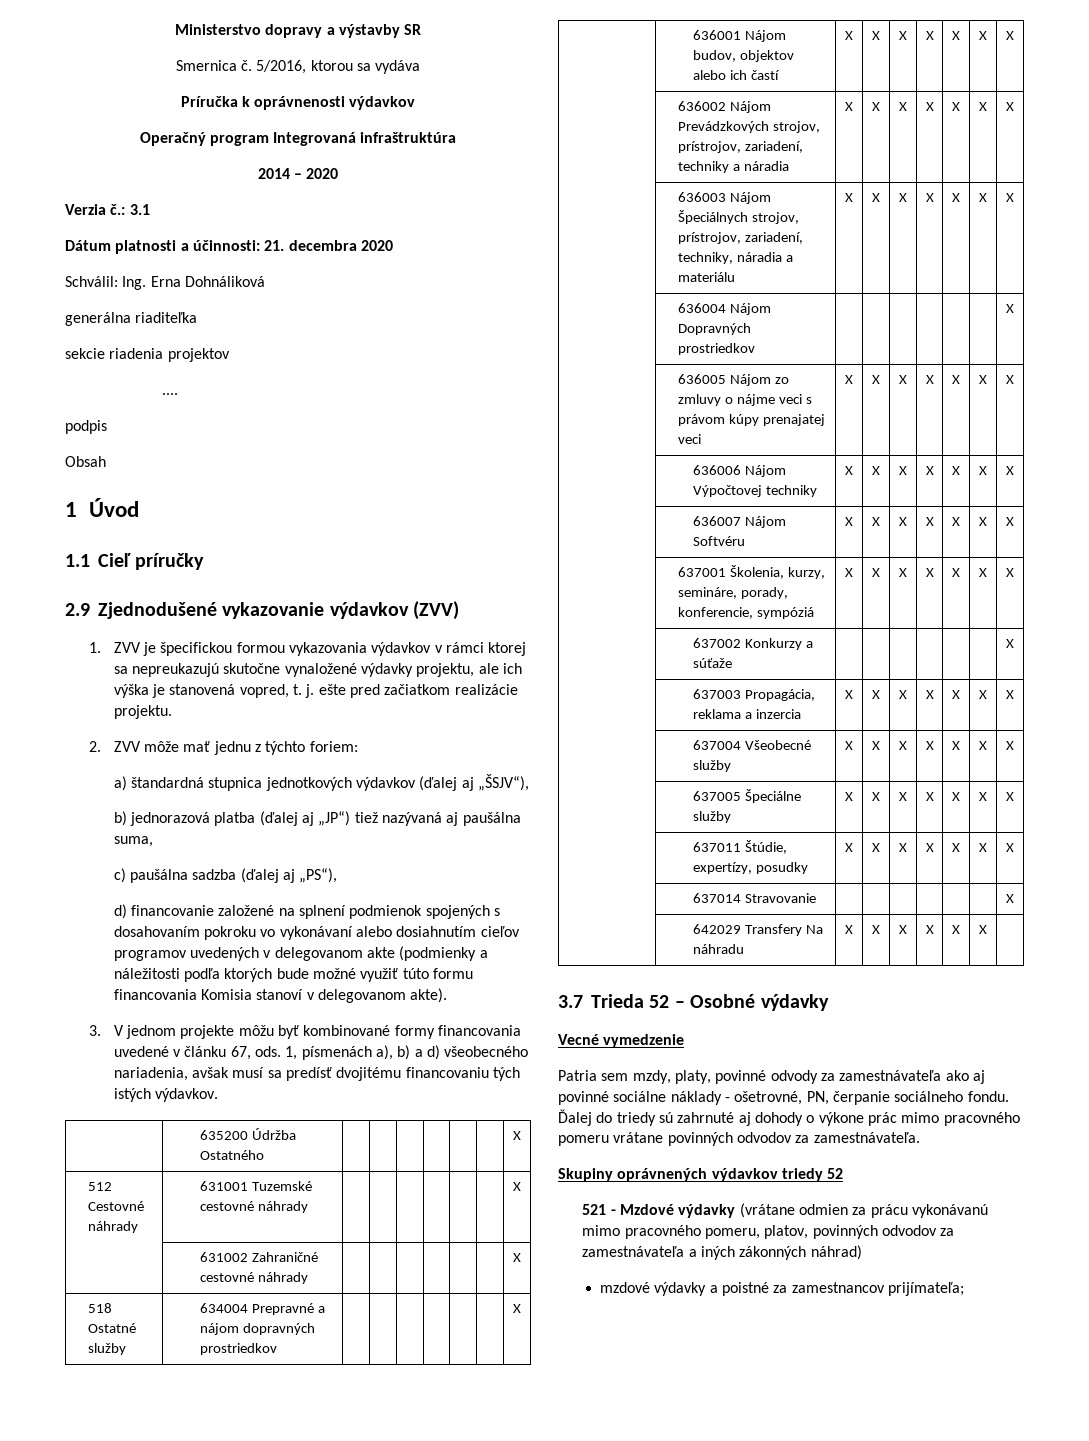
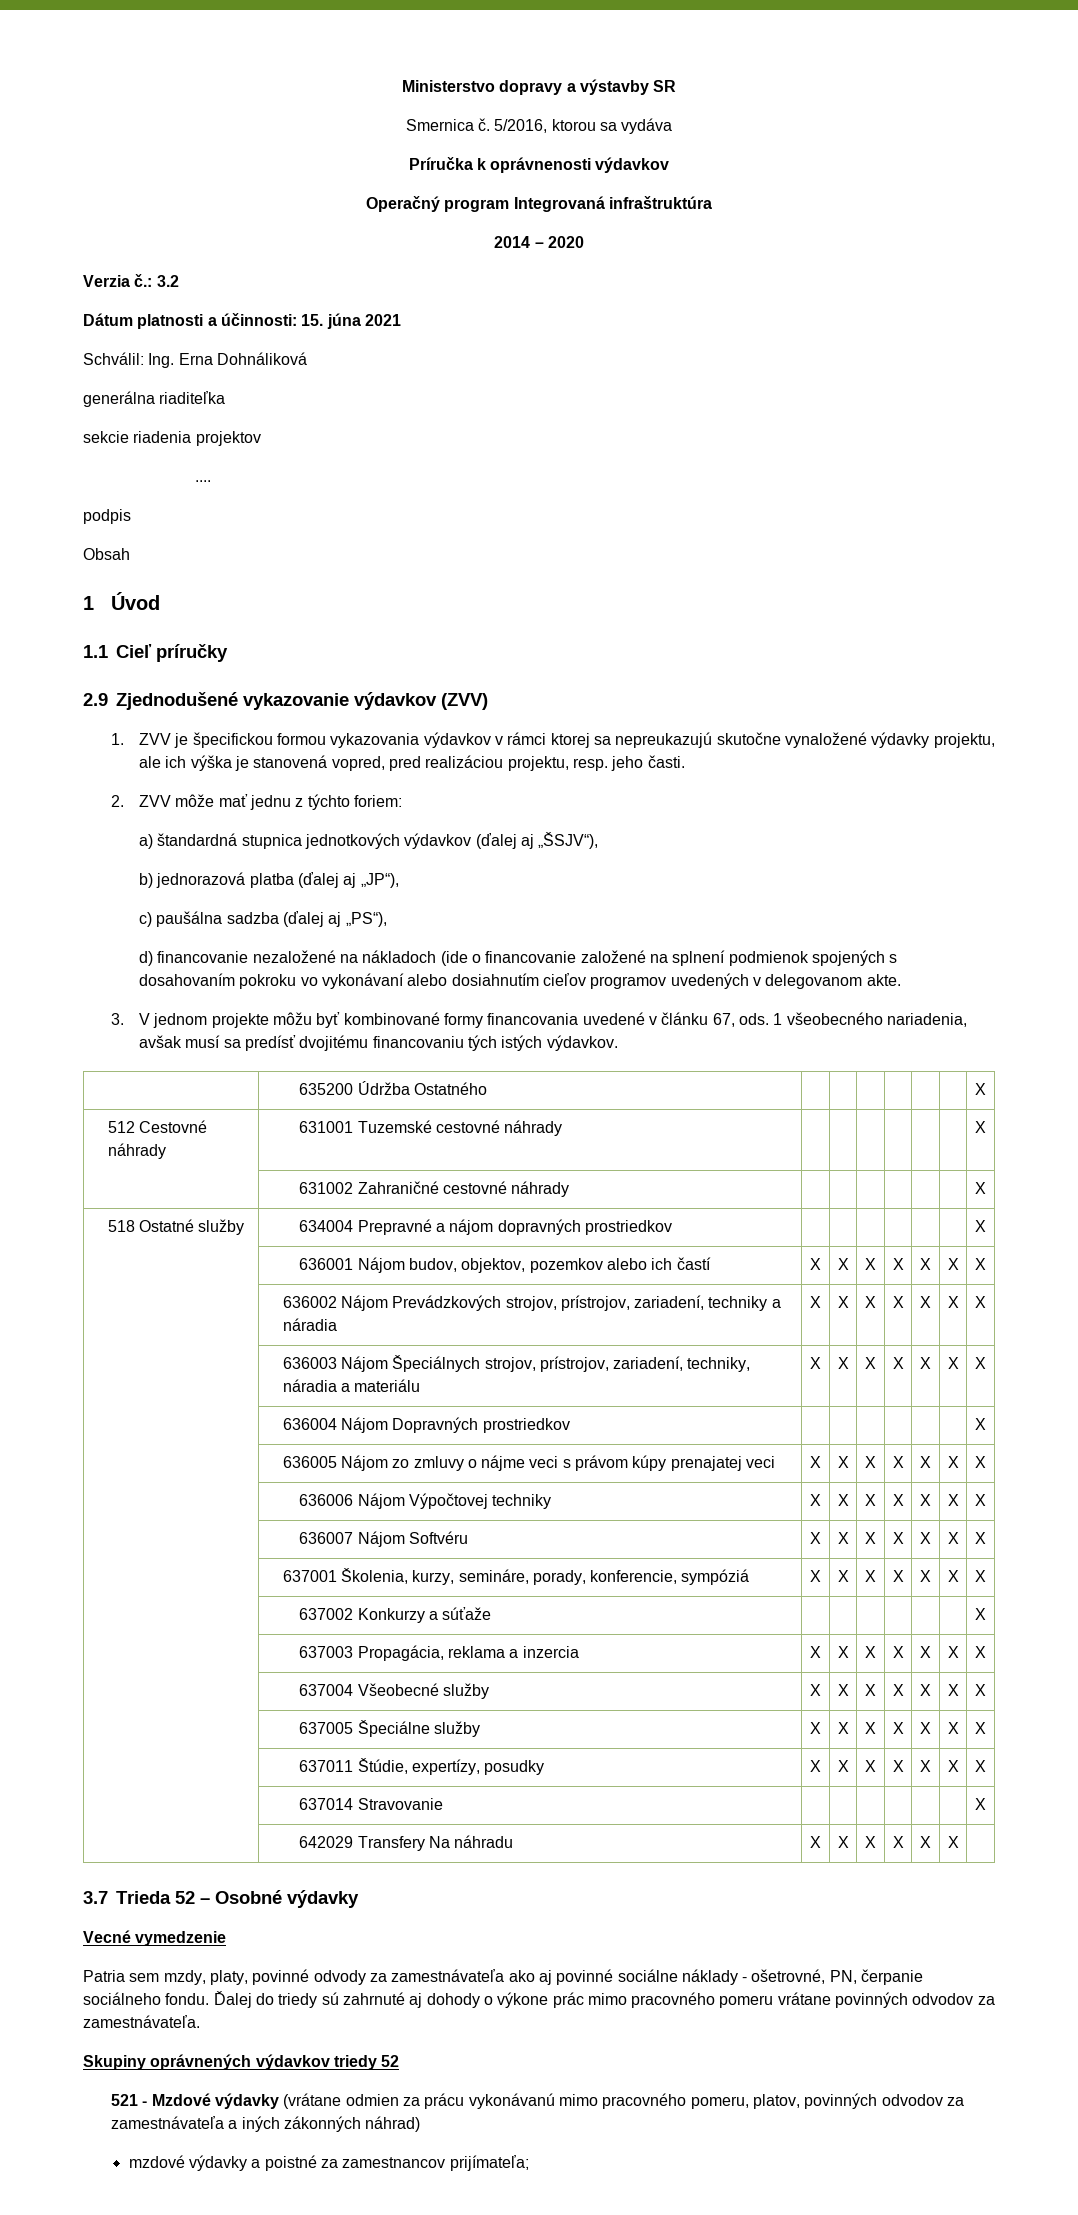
- Verzia č.: 3.1
+ Verzia č.: 3.2
- Dátum platnosti a účinnosti: 21. decembra 2020
+ Dátum platnosti a účinnosti: 15. júna 2021
- 1. ZVV je špecifickou formou vykazovania výdavkov v rámci ktorej sa nepreukazujú skutočne vynaložené výdavky projektu, ale ich výška je stanovená vopred, t. j. ešte pred začiatkom realizácie projektu.
+ 1. ZVV je špecifickou formou vykazovania výdavkov v rámci ktorej sa nepreukazujú skutočne vynaložené výdavky projektu, ale ich výška je stanovená vopred, pred realizáciou projektu, resp. jeho časti.
- b) jednorazová platba (ďalej aj „JP“) tiež nazývaná aj paušálna suma,
+ b) jednorazová platba (ďalej aj „JP“),
- d) financovanie založené na splnení podmienok spojených s dosahovaním pokroku vo vykonávaní alebo dosiahnutím cieľov programov uvedených v delegovanom akte (podmienky a náležitosti podľa ktorých bude možné využiť túto formu financovania Komisia stanoví v delegovanom akte).
+ d) financovanie nezaložené na nákladoch (ide o financovanie založené na splnení podmienok spojených s dosahovaním pokroku vo vykonávaní alebo dosiahnutím cieľov programov uvedených v delegovanom akte.
- 1, písmenách a), b) a d) všeobecného nariadenia, avšak musí sa predísť dvojitému financovaniu tých istých výdavkov.
+ 1 všeobecného nariadenia, avšak musí sa predísť dvojitému financovaniu tých istých výdavkov.
- | 636001 Nájom budov, objektov alebo ich častí | X | X | X | X | X | X | X
+ | 636001 Nájom budov, objektov, pozemkov alebo ich častí | X | X | X | X | X | X | X

